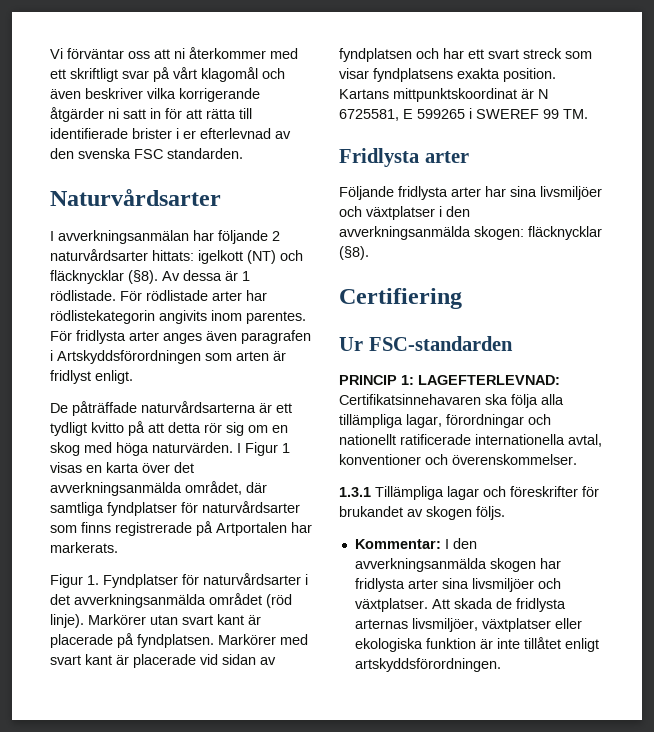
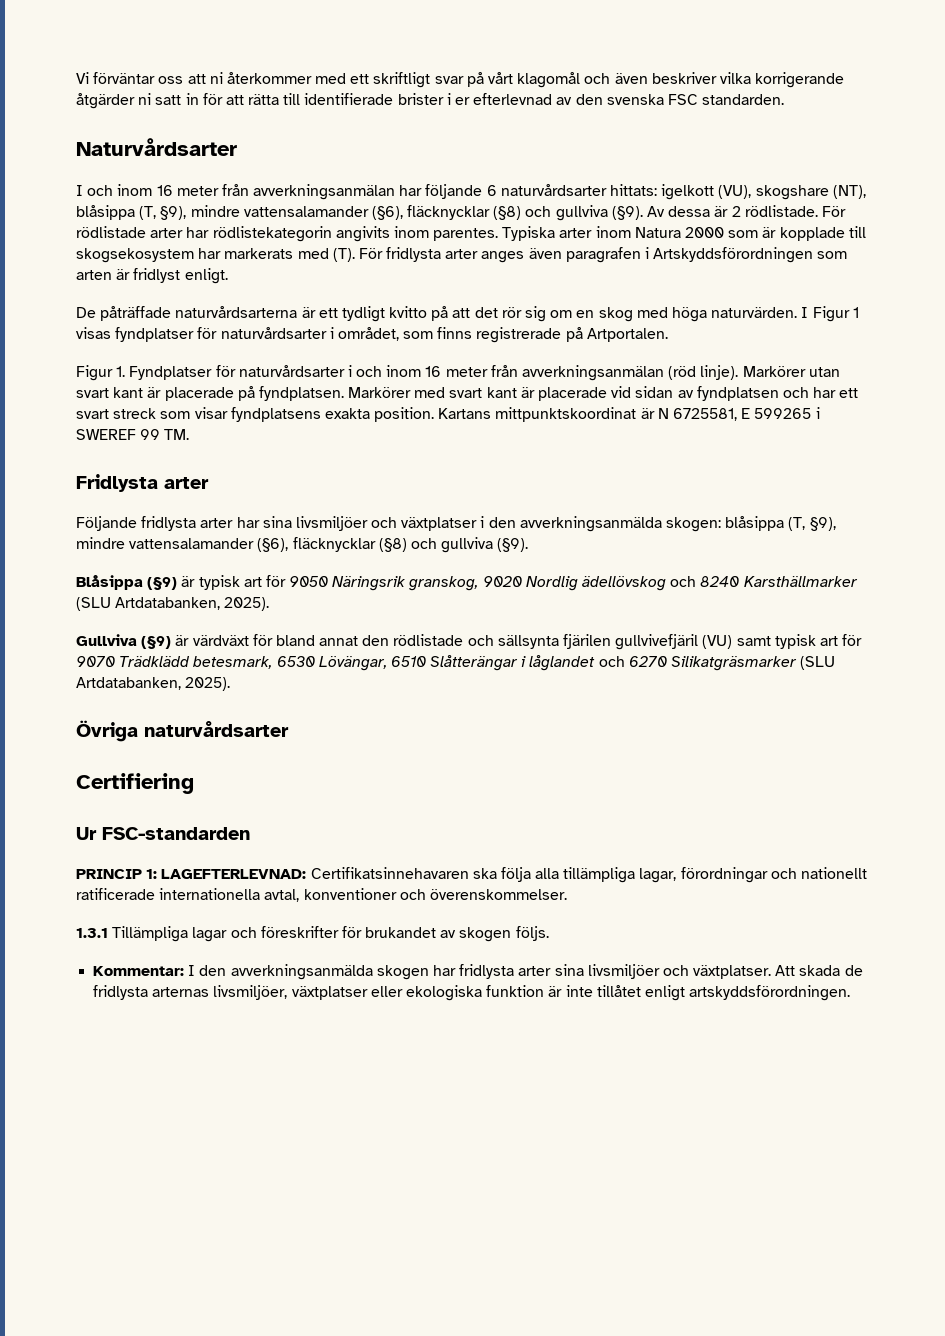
- I avverkningsanmälan har följande 2 naturvårdsarter hittats: igelkott (NT) och fläcknycklar (§8).
+ I och inom 16 meter från avverkningsanmälan har följande 6 naturvårdsarter hittats: igelkott (VU), skogshare (NT), blåsippa (T, §9), mindre vattensalamander (§6), fläcknycklar (§8) och gullviva (§9).
- Av dessa är 1 rödlistade.
+ Av dessa är 2 rödlistade.
- För fridlysta arter anges även paragrafen i Artskyddsförordningen som arten är fridlyst enligt.
+ Typiska arter inom Natura 2000 som är kopplade till skogsekosystem har markerats med (T). För fridlysta arter anges även paragrafen i Artskyddsförordningen som arten är fridlyst enligt.
- De påträffade naturvårdsarterna är ett tydligt kvitto på att detta rör sig om en skog med höga naturvärden.
+ De påträffade naturvårdsarterna är ett tydligt kvitto på att det rör sig om en skog med höga naturvärden.
- I Figur 1 visas en karta över det avverkningsanmälda området, där samtliga fyndplatser för naturvårdsarter som finns registrerade på Artportalen har markerats.
+ I Figur 1 visas fyndplatser för naturvårdsarter i området, som finns registrerade på Artportalen.
- Figur 1. Fyndplatser för naturvårdsarter i det avverkningsanmälda området (röd linje).
+ Figur 1. Fyndplatser för naturvårdsarter i och inom 16 meter från avverkningsanmälan (röd linje).
- Följande fridlysta arter har sina livsmiljöer och växtplatser i den avverkningsanmälda skogen: fläcknycklar (§8).
+ Följande fridlysta arter har sina livsmiljöer och växtplatser i den avverkningsanmälda skogen: blåsippa (T, §9), mindre vattensalamander (§6), fläcknycklar (§8) och gullviva (§9).
+ Blåsippa (§9) är typisk art för 9050 Näringsrik granskog, 9020 Nordlig ädellövskog och 8240 Karsthällmarker (SLU Artdatabanken, 2025).
+ Gullviva (§9) är värdväxt för bland annat den rödlistade och sällsynta fjärilen gullvivefjäril (VU) samt typisk art för 9070 Trädklädd betesmark, 6530 Lövängar, 6510 Slåtterängar i låglandet och 6270 Silikatgräsmarker (SLU Artdatabanken, 2025).
+ Övriga naturvårdsarter

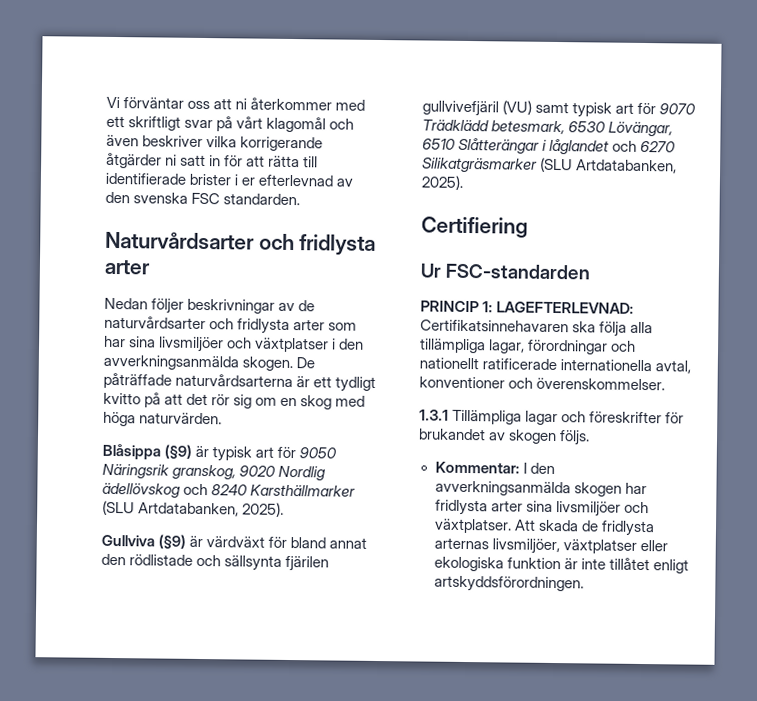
- Naturvårdsarter
- I och inom 16 meter från avverkningsanmälan har följande 6 naturvårdsarter hittats: igelkott (VU), skogshare (NT), blåsippa (T, §9), mindre vattensalamander (§6), fläcknycklar (§8) och gullviva (§9). Av dessa är 2 rödlistade. För rödlistade arter har rödlistekategorin angivits inom parentes. Typiska arter inom Natura 2000 som är kopplade till skogsekosystem har markerats med (T). För fridlysta arter anges även paragrafen i Artskyddsförordningen som arten är fridlyst enligt.
- De påträffade naturvårdsarterna är ett tydligt kvitto på att det rör sig om en skog med höga naturvärden. I Figur 1 visas fyndplatser för naturvårdsarter i området, som finns registrerade på Artportalen.
- Figur 1. Fyndplatser för naturvårdsarter i och inom 16 meter från avverkningsanmälan (röd linje). Markörer utan svart kant är placerade på fyndplatsen. Markörer med svart kant är placerade vid sidan av fyndplatsen och har ett svart streck som visar fyndplatsens exakta position. Kartans mittpunktskoordinat är N 6725581, E 599265 i SWEREF 99 TM.
- Fridlysta arter
- Följande fridlysta arter har sina livsmiljöer och växtplatser i den avverkningsanmälda skogen: blåsippa (T, §9), mindre vattensalamander (§6), fläcknycklar (§8) och gullviva (§9).
+ Naturvårdsarter och fridlysta arter
+ Nedan följer beskrivningar av de naturvårdsarter och fridlysta arter som har sina livsmiljöer och växtplatser i den avverkningsanmälda skogen. De påträffade naturvårdsarterna är ett tydligt kvitto på att det rör sig om en skog med höga naturvärden.
- Övriga naturvårdsarter

